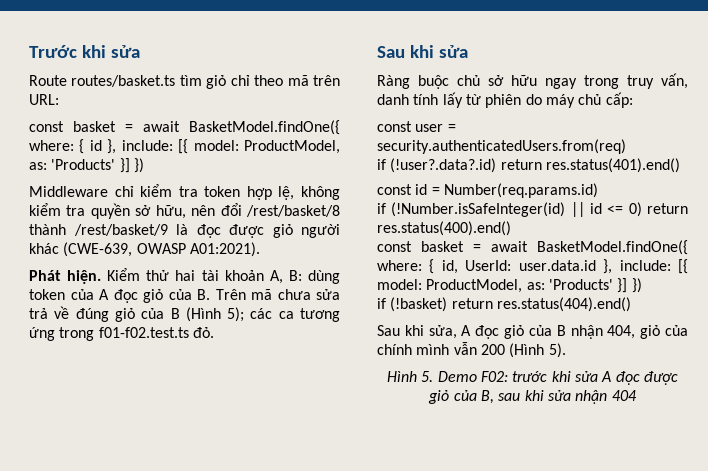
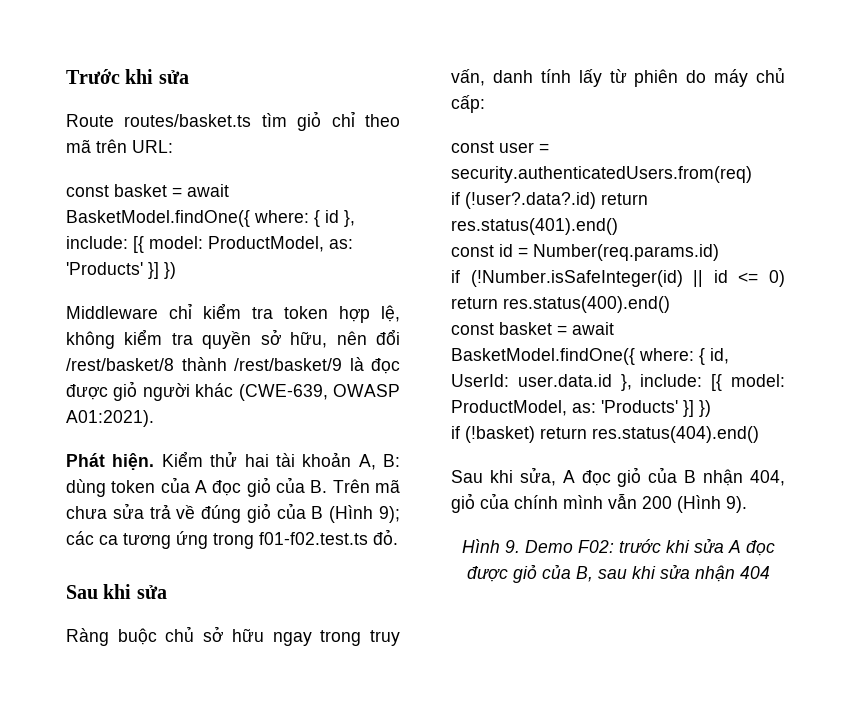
- Kiểm thử hai tài khoản A, B: dùng token của A đọc giỏ của B. Trên mã chưa sửa trả về đúng giỏ của B (Hình 5); các ca tương ứng trong f01-f02.test.ts đỏ.
+ Kiểm thử hai tài khoản A, B: dùng token của A đọc giỏ của B. Trên mã chưa sửa trả về đúng giỏ của B (Hình 9); các ca tương ứng trong f01-f02.test.ts đỏ.
- Sau khi sửa, A đọc giỏ của B nhận 404, giỏ của chính mình vẫn 200 (Hình 5).
+ Sau khi sửa, A đọc giỏ của B nhận 404, giỏ của chính mình vẫn 200 (Hình 9).
- Hình 5. Demo F02: trước khi sửa A đọc được giỏ của B, sau khi sửa nhận 404
+ Hình 9. Demo F02: trước khi sửa A đọc được giỏ của B, sau khi sửa nhận 404

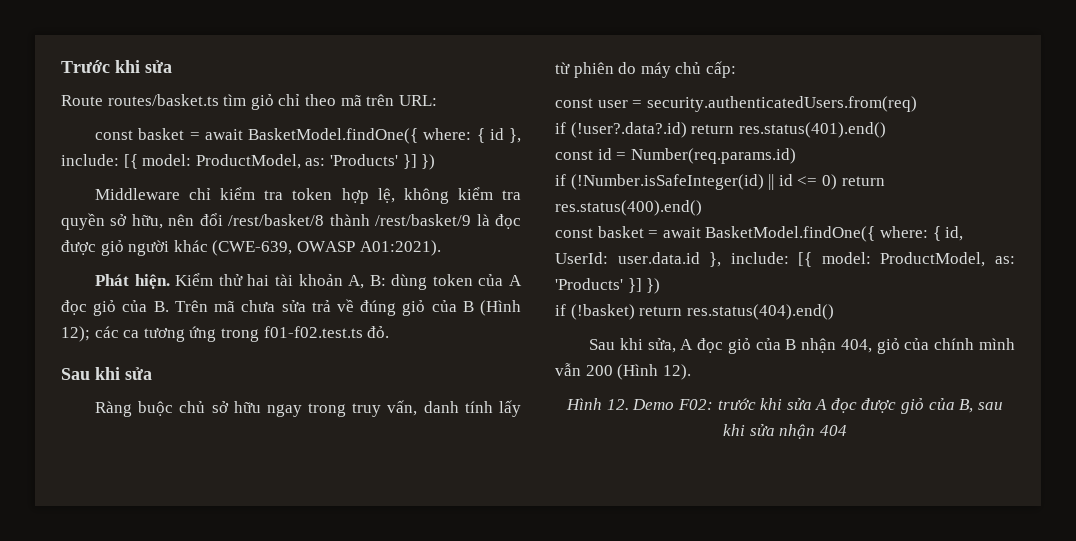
- Kiểm thử hai tài khoản A, B: dùng token của A đọc giỏ của B. Trên mã chưa sửa trả về đúng giỏ của B (Hình 9); các ca tương ứng trong f01-f02.test.ts đỏ.
+ Kiểm thử hai tài khoản A, B: dùng token của A đọc giỏ của B. Trên mã chưa sửa trả về đúng giỏ của B (Hình 12); các ca tương ứng trong f01-f02.test.ts đỏ.
- Sau khi sửa, A đọc giỏ của B nhận 404, giỏ của chính mình vẫn 200 (Hình 9).
+ Sau khi sửa, A đọc giỏ của B nhận 404, giỏ của chính mình vẫn 200 (Hình 12).
- Hình 9. Demo F02: trước khi sửa A đọc được giỏ của B, sau khi sửa nhận 404
+ Hình 12. Demo F02: trước khi sửa A đọc được giỏ của B, sau khi sửa nhận 404

